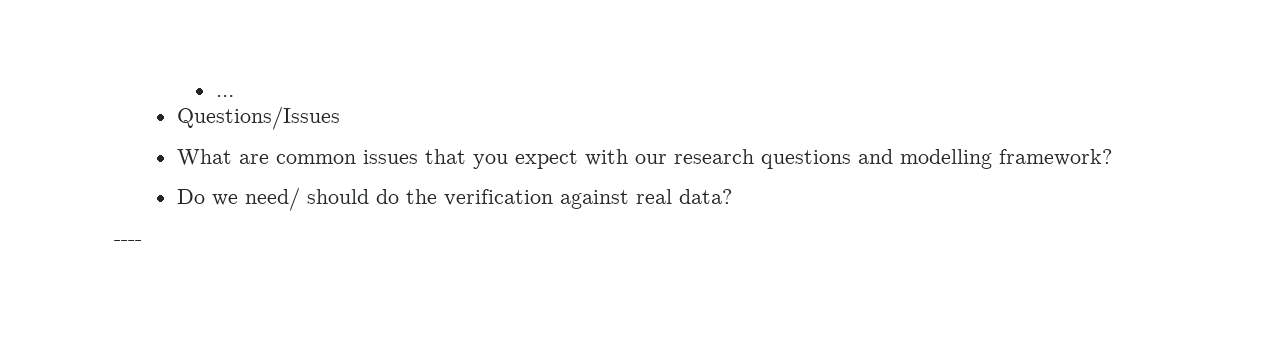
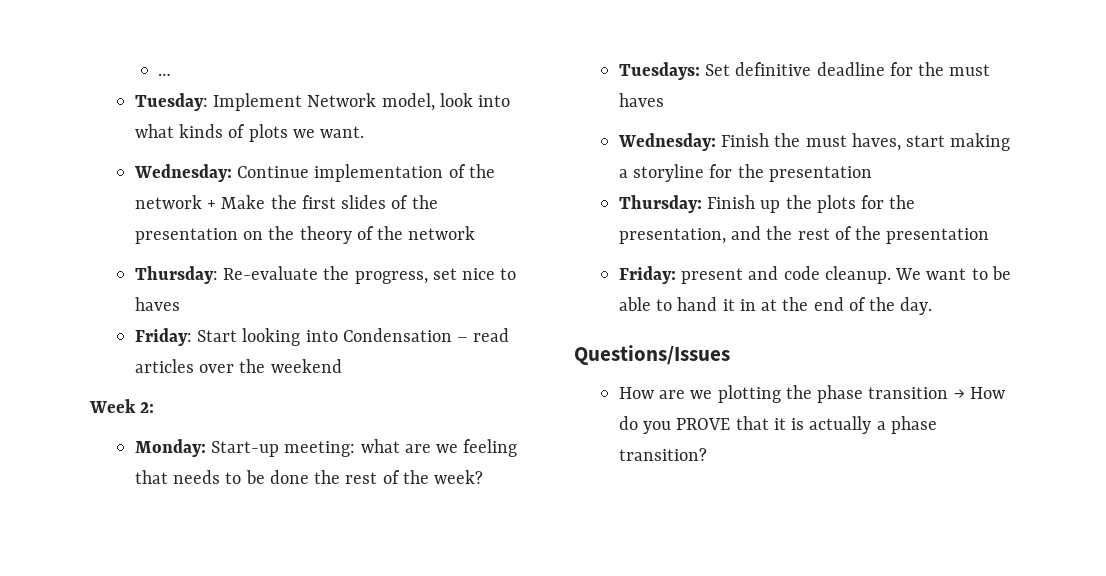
+ Tuesday: Implement Network model, look into what kinds of plots we want.
+ Wednesday: Continue implementation of the network + Make the first slides of the presentation on the theory of the network
+ Thursday: Re-evaluate the progress, set nice to haves
+ Friday: Start looking into Condensation – read articles over the weekend
+ Week 2:
+ Monday: Start-up meeting: what are we feeling that needs to be done the rest of the week?
+ Tuesdays: Set definitive deadline for the must haves
+ Wednesday: Finish the must haves, start making a storyline for the presentation
+ Thursday: Finish up the plots for the presentation, and the rest of the presentation
+ Friday: present and code cleanup. We want to be able to hand it in at the end of the day.
  Questions/Issues
- What are common issues that you expect with our research questions and modelling framework?
- Do we need/ should do the verification against real data?
- ----
+ How are we plotting the phase transition → How do you PROVE that it is actually a phase transition?

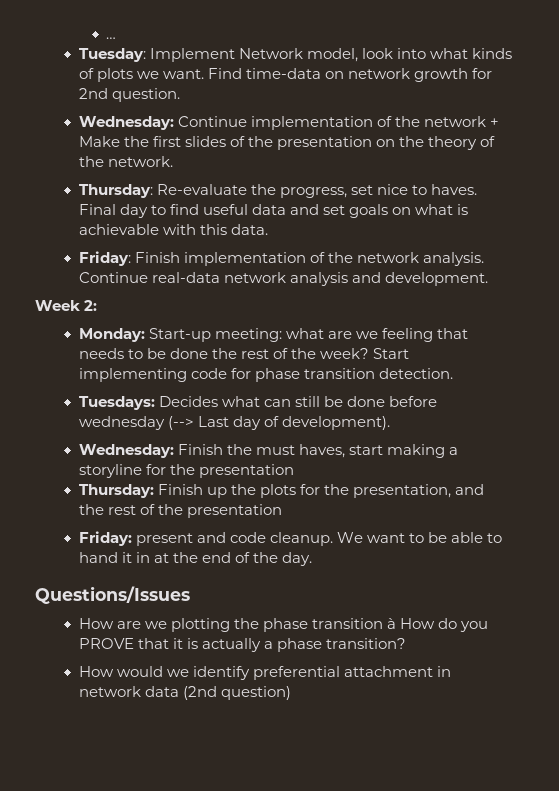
+ Find time-data on network growth for 2nd question.
- Wednesday: Continue implementation of the network + Make the first slides of the presentation on the theory of the network
+ Wednesday: Continue implementation of the network + Make the first slides of the presentation on the theory of the network.
- Thursday: Re-evaluate the progress, set nice to haves
- Friday: Start looking into Condensation – read articles over the weekend
+ Thursday: Re-evaluate the progress, set nice to haves. Final day to find useful data and set goals on what is achievable with this data.
+ Friday: Finish implementation of the network analysis. Continue real-data network analysis and development.
- Monday: Start-up meeting: what are we feeling that needs to be done the rest of the week?
- Tuesdays: Set definitive deadline for the must haves
+ Monday: Start-up meeting: what are we feeling that needs to be done the rest of the week? Start implementing code for phase transition detection.
+ Tuesdays: Decides what can still be done before wednesday (--> Last day of development).
- How are we plotting the phase transition → How do you PROVE that it is actually a phase transition?
+ How are we plotting the phase transition à How do you PROVE that it is actually a phase transition?
+ How would we identify preferential attachment in network data (2nd question)

